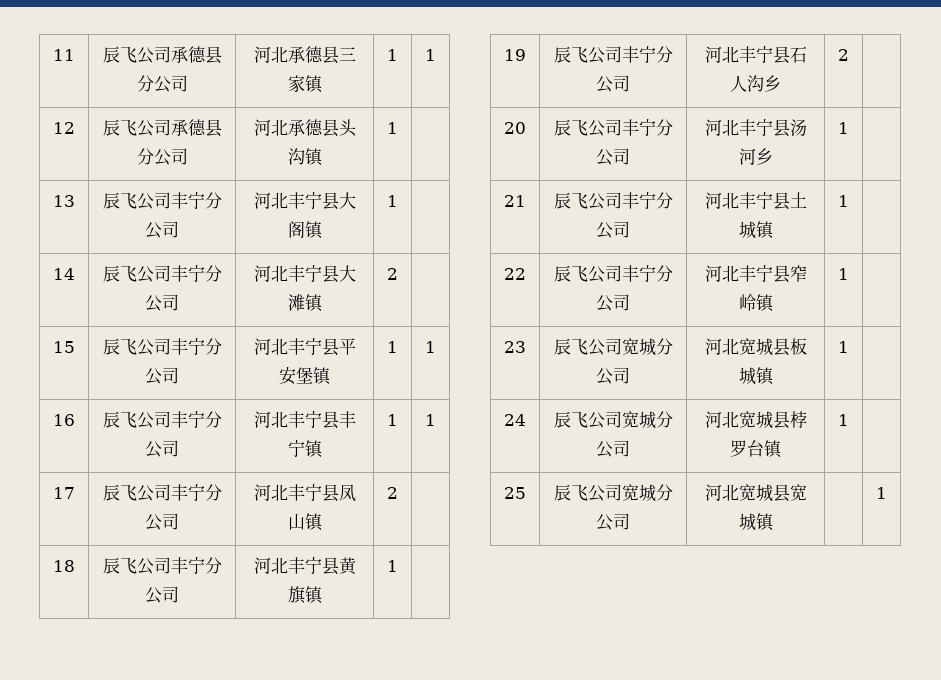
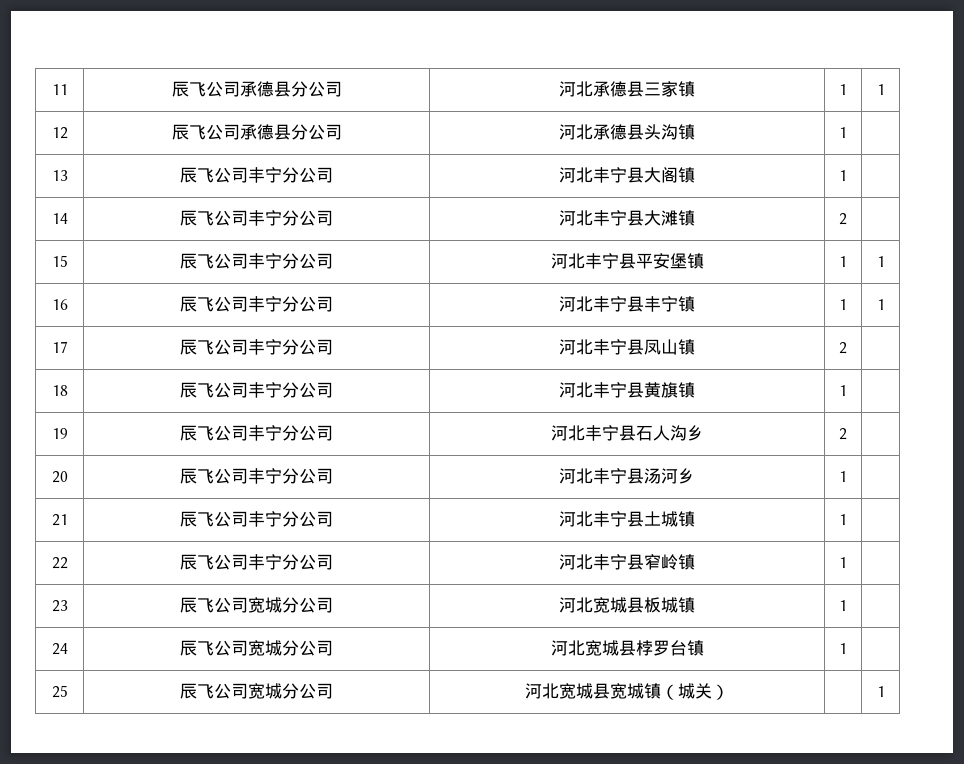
- 25 | 辰飞公司宽城分公司 | 河北宽城县宽城镇 | | 1
+ 25 | 辰飞公司宽城分公司 | 河北宽城县宽城镇（城关） | | 1

